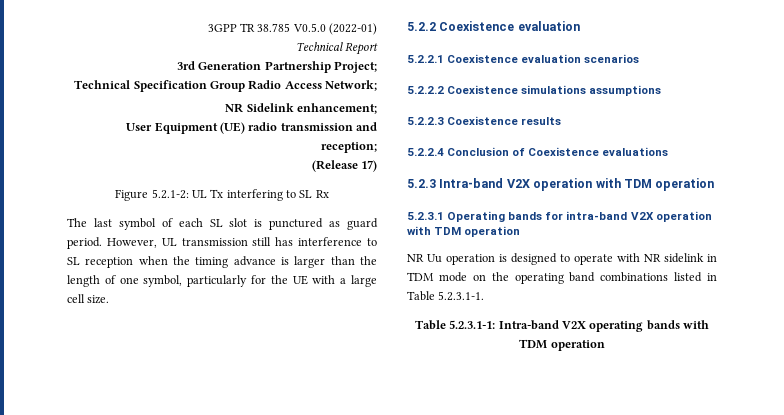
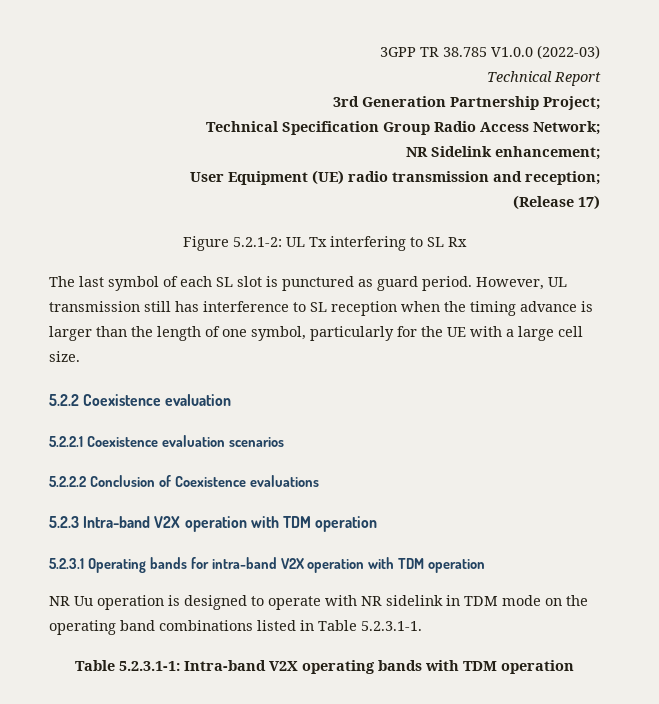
- 3GPP TR 38.785 V0.5.0 (2022-01)
+ 3GPP TR 38.785 V1.0.0 (2022-03)
- 5.2.2.2 Coexistence simulations assumptions
- 5.2.2.3 Coexistence results
- 5.2.2.4 Conclusion of Coexistence evaluations
+ 5.2.2.2 Conclusion of Coexistence evaluations

